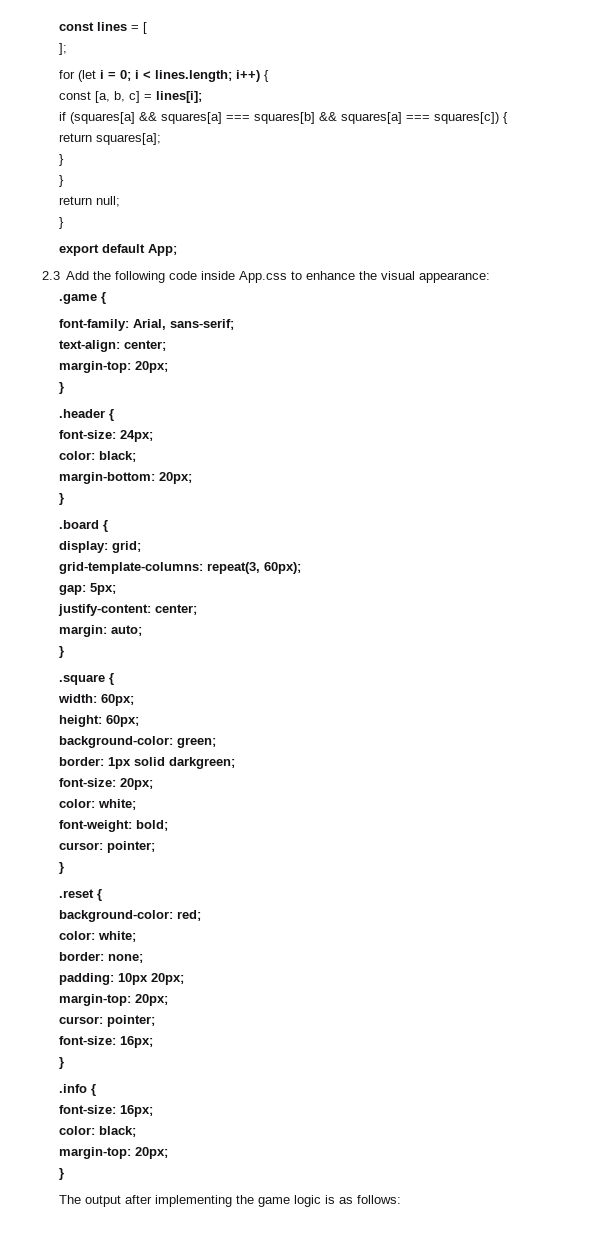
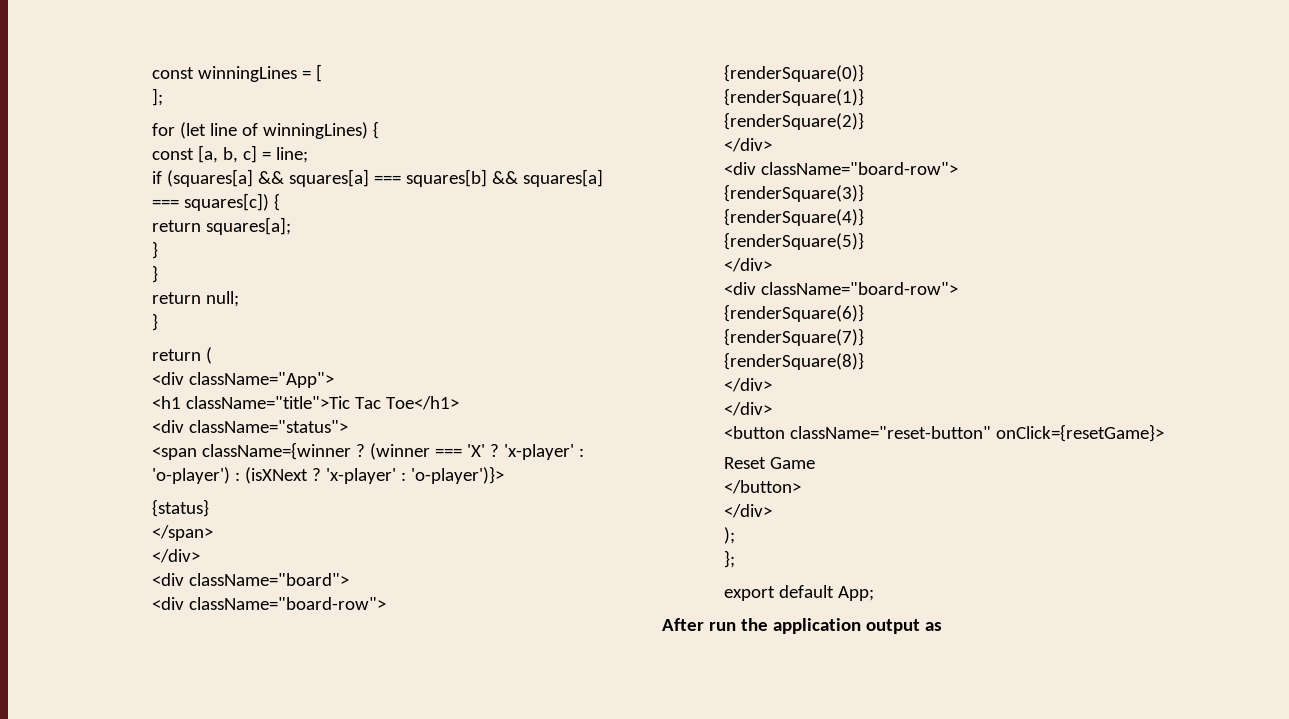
- const lines = [
+ const winningLines = [
- for (let i = 0; i < lines.length; i++) {
+ for (let line of winningLines) {
- const [a, b, c] = lines[i];
+ const [a, b, c] = line;
+ return (
+ <div className="App">
+ <h1 className="title">Tic Tac Toe</h1>
+ <div className="status">
+ <span className={winner ? (winner === 'X' ? 'x-player' : 'o-player') : (isXNext ? 'x-player' : 'o-player')}>
+ {status}
+ </span>
+ </div>
+ <div className="board">
+ <div className="board-row">
+ {renderSquare(0)}
+ {renderSquare(1)}
+ {renderSquare(2)}
+ </div>
+ <div className="board-row">
+ {renderSquare(3)}
+ {renderSquare(4)}
+ {renderSquare(5)}
+ </div>
+ <div className="board-row">
+ {renderSquare(6)}
+ {renderSquare(7)}
+ {renderSquare(8)}
+ </div>
+ </div>
+ <button className="reset-button" onClick={resetGame}>
+ Reset Game
+ </button>
+ </div>
+ );
+ };
  export default App;
- 2.3 Add the following code inside App.css to enhance the visual appearance:
- .game {
- font-family: Arial, sans-serif;
- text-align: center;
- margin-top: 20px;
- }
- .header {
- font-size: 24px;
- color: black;
- margin-bottom: 20px;
- }
- .board {
- display: grid;
- grid-template-columns: repeat(3, 60px);
- gap: 5px;
- justify-content: center;
- margin: auto;
- }
- .square {
- width: 60px;
- height: 60px;
- background-color: green;
- border: 1px solid darkgreen;
- font-size: 20px;
- color: white;
- font-weight: bold;
- cursor: pointer;
- }
- .reset {
- background-color: red;
- color: white;
- border: none;
- padding: 10px 20px;
- margin-top: 20px;
- cursor: pointer;
- font-size: 16px;
- }
- .info {
- font-size: 16px;
- color: black;
- margin-top: 20px;
- }
- The output after implementing the game logic is as follows:
+ After run the application output as

